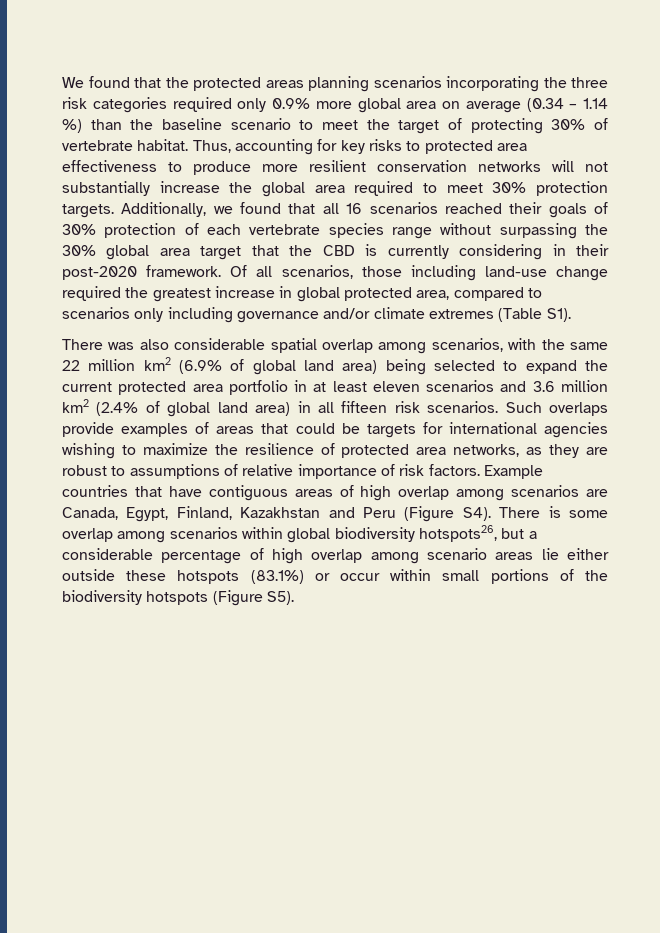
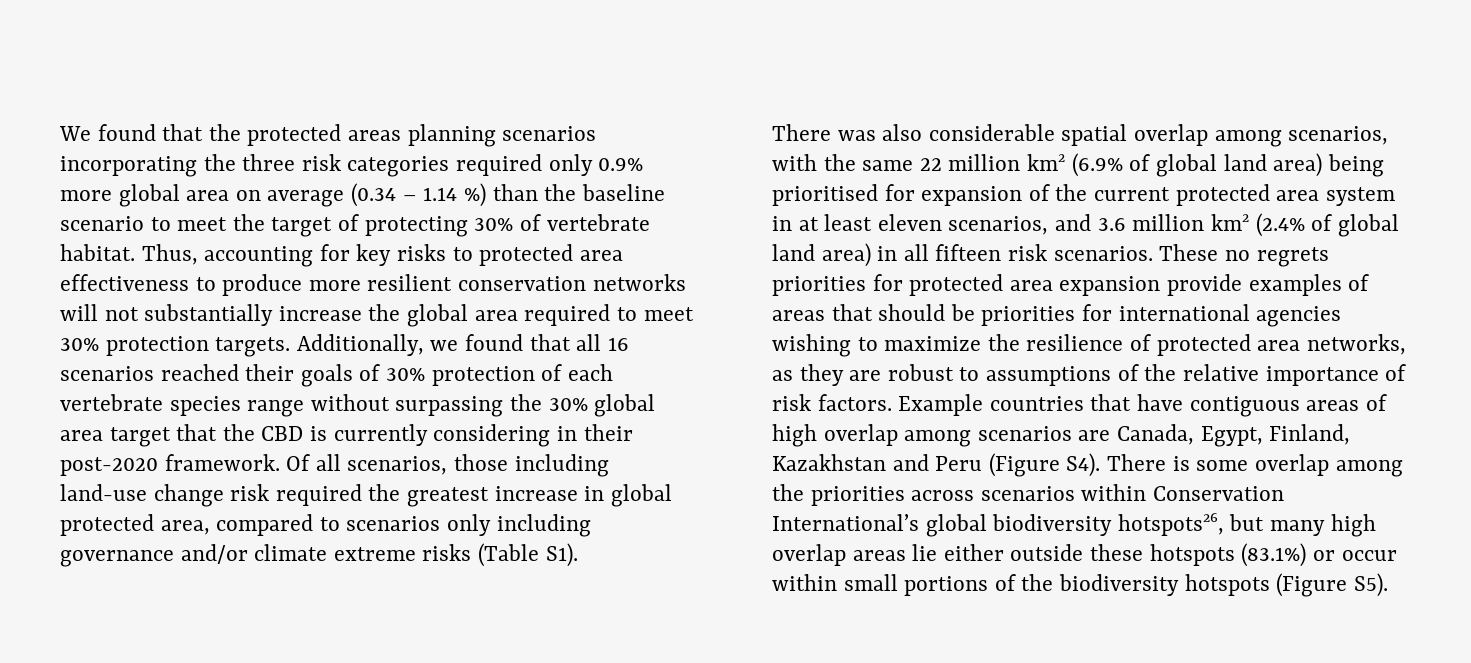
- Of all scenarios, those including land-use change required the greatest increase in global protected area, compared to scenarios only including governance and/or climate extremes (Table S1).
+ Of all scenarios, those including land-use change risk required the greatest increase in global protected area, compared to scenarios only including governance and/or climate extreme risks (Table S1).
- There was also considerable spatial overlap among scenarios, with the same 22 million km2 (6.9% of global land area) being selected to expand the current protected area portfolio in at least eleven scenarios and 3.6 million km2 (2.4% of global land area) in all fifteen risk scenarios.
+ There was also considerable spatial overlap among scenarios, with the same 22 million km2 (6.9% of global land area) being prioritised for expansion of the current protected area system in at least eleven scenarios, and 3.6 million km2 (2.4% of global land area) in all fifteen risk scenarios.
- Such overlaps provide examples of areas that could be targets for international agencies wishing to maximize the resilience of protected area networks, as they are robust to assumptions of relative importance of risk factors.
+ These no regrets priorities for protected area expansion provide examples of areas that should be priorities for international agencies wishing to maximize the resilience of protected area networks, as they are robust to assumptions of the relative importance of risk factors.
- Example countries that have contiguous areas of high overlap among scenarios are Canada, Egypt, Finland, Kazakhstan and Peru (Figure S4). There is some overlap among scenarios within global biodiversity hotspots26, but a considerable percentage of high overlap among scenario areas lie either outside these hotspots (83.1%) or occur within small portions of the biodiversity hotspots (Figure S5).
+ Example countries that have contiguous areas of high overlap among scenarios are Canada, Egypt, Finland, Kazakhstan and Peru (Figure S4). There is some overlap among the priorities across scenarios within Conservation International’s global biodiversity hotspots26, but many high overlap areas lie either outside these hotspots (83.1%) or occur within small portions of the biodiversity hotspots (Figure S5).

